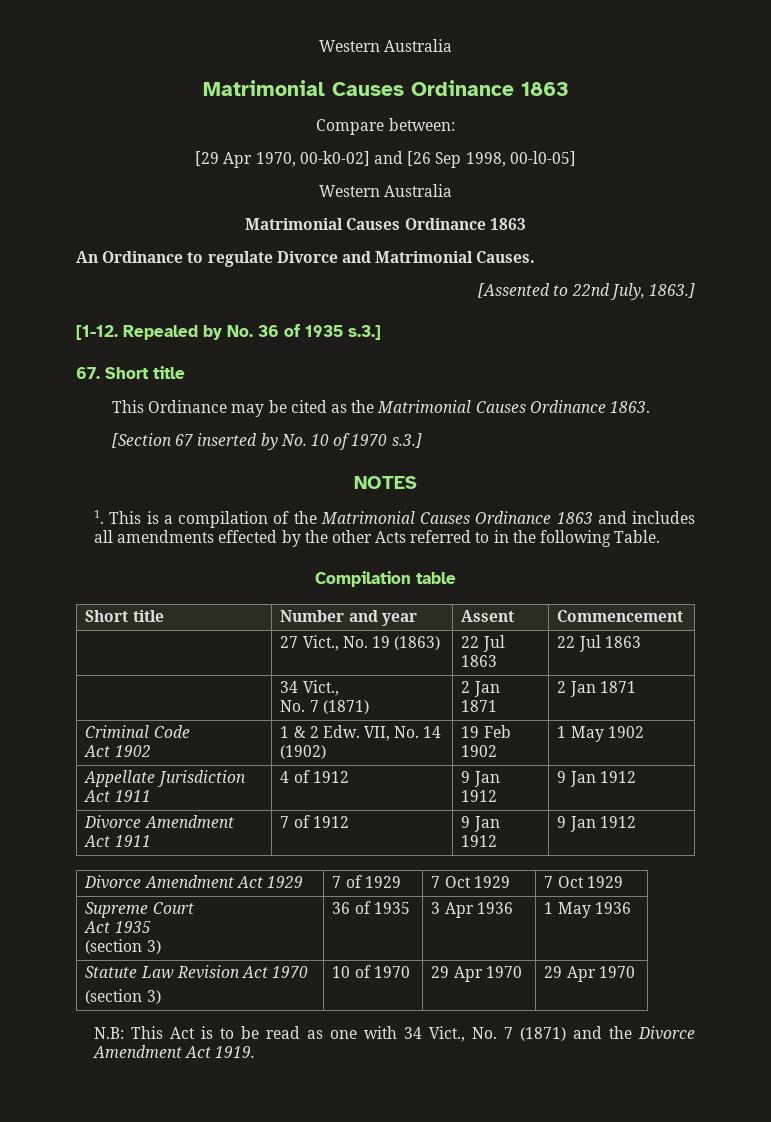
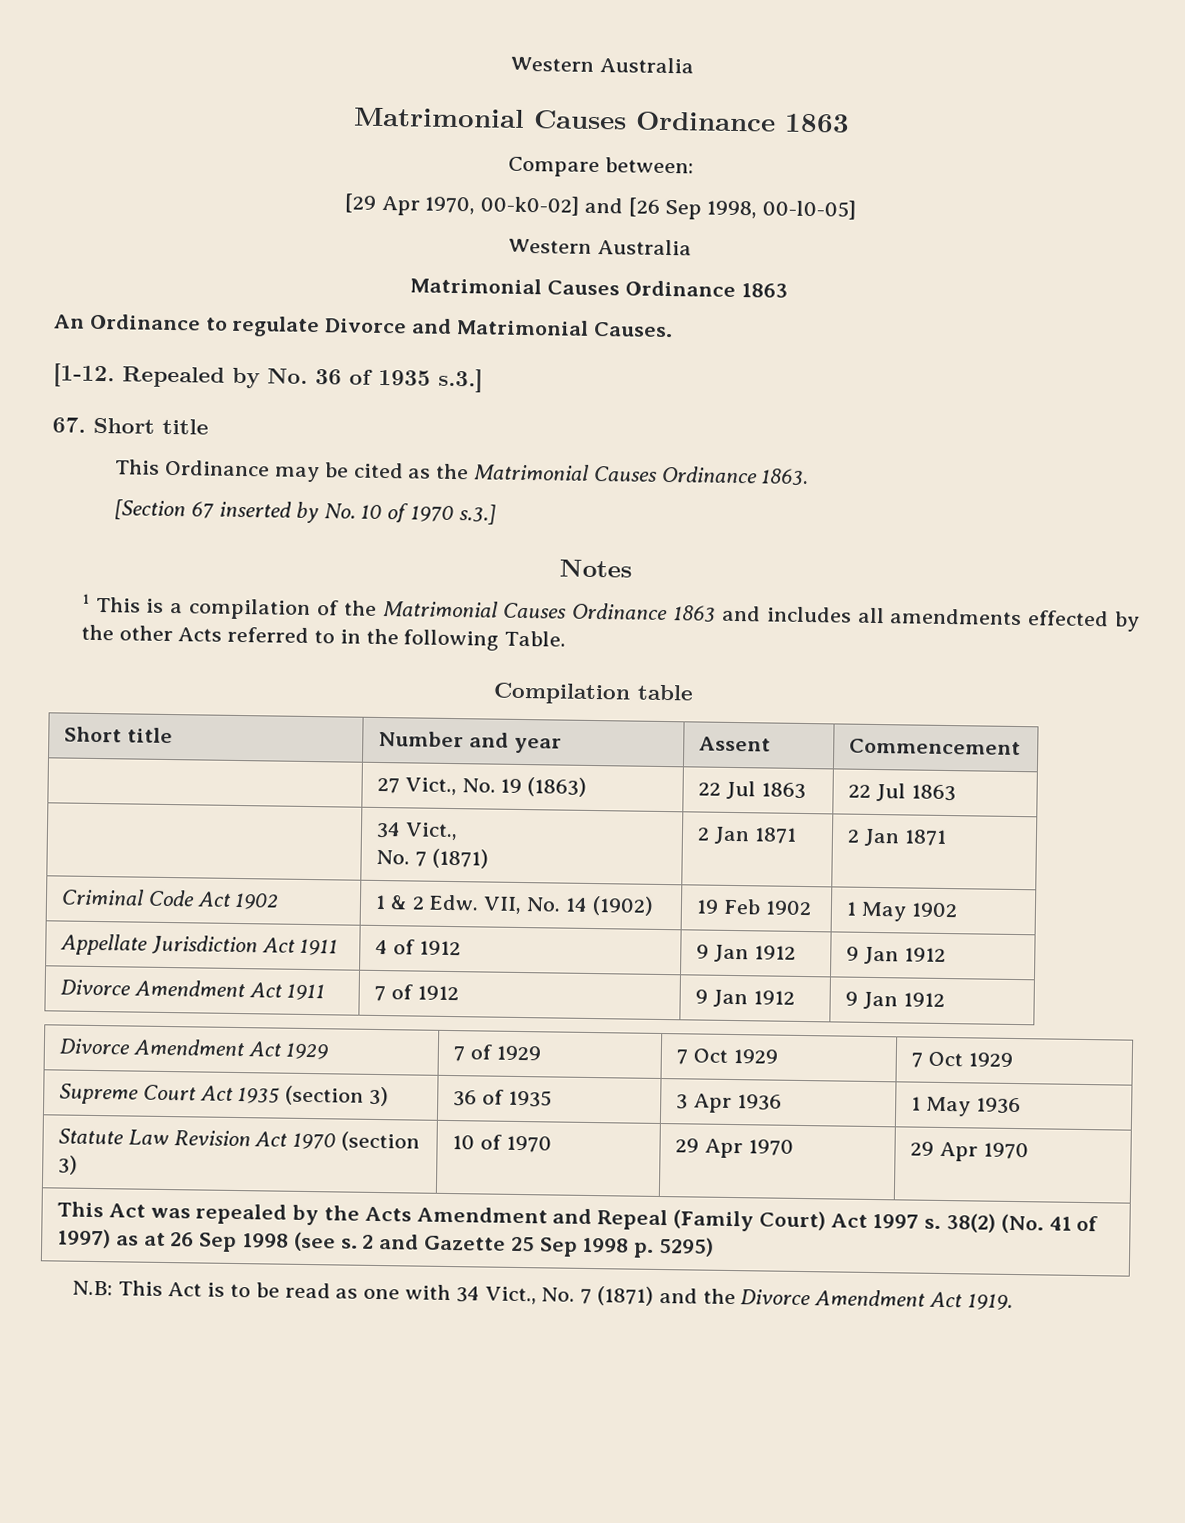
- [Assented to 22nd July, 1863.]
- NOTES
- 1. This is a compilation of the Matrimonial Causes Ordinance 1863 and includes all amendments effected by the other Acts referred to in the following Table.
+ Notes
+ 1 This is a compilation of the Matrimonial Causes Ordinance 1863 and includes all amendments effected by the other Acts referred to in the following Table.
- Criminal Code
- Act 1902 | 1 & 2 Edw. VII, No. 14 (1902) | 19 Feb 1902 | 1 May 1902
+ Criminal Code Act 1902 | 1 & 2 Edw. VII, No. 14 (1902) | 19 Feb 1902 | 1 May 1902
- Supreme Court
- Act 1935
- (section 3) | 36 of 1935 | 3 Apr 1936 | 1 May 1936
+ Supreme Court Act 1935 (section 3) | 36 of 1935 | 3 Apr 1936 | 1 May 1936
- Statute Law Revision Act 1970
- (section 3) | 10 of 1970 | 29 Apr 1970 | 29 Apr 1970
+ Statute Law Revision Act 1970 (section 3) | 10 of 1970 | 29 Apr 1970 | 29 Apr 1970
+ This Act was repealed by the Acts Amendment and Repeal (Family Court) Act 1997 s. 38(2) (No. 41 of 1997) as at 26 Sep 1998 (see s. 2 and Gazette 25 Sep 1998 p. 5295)

